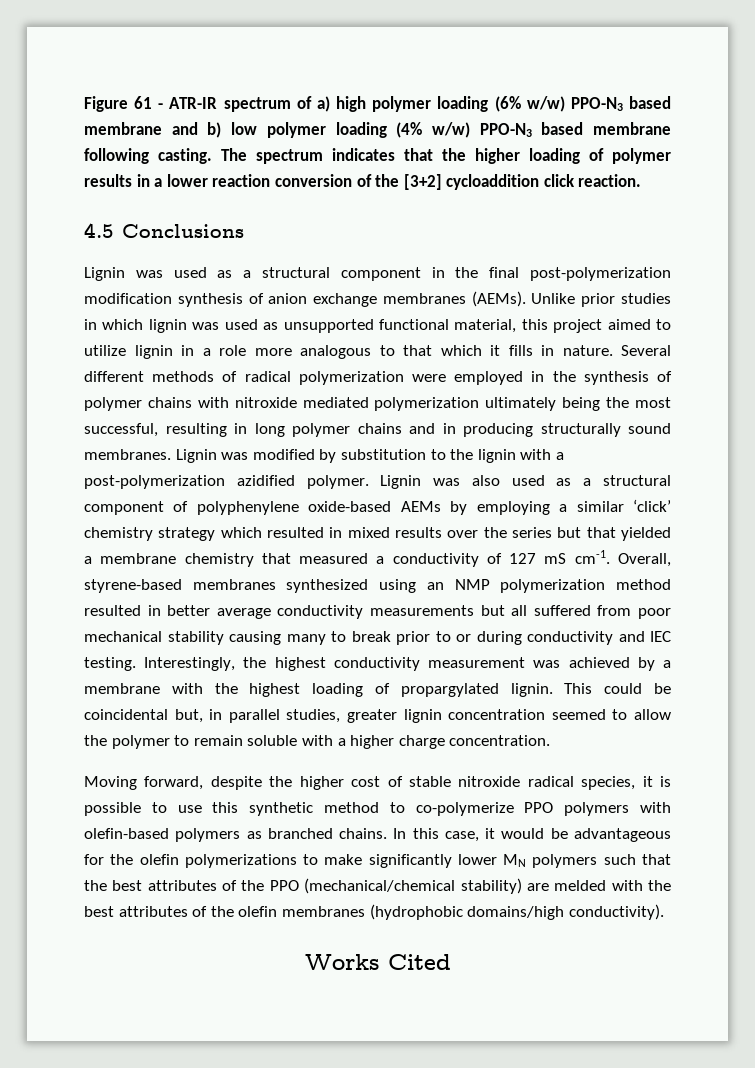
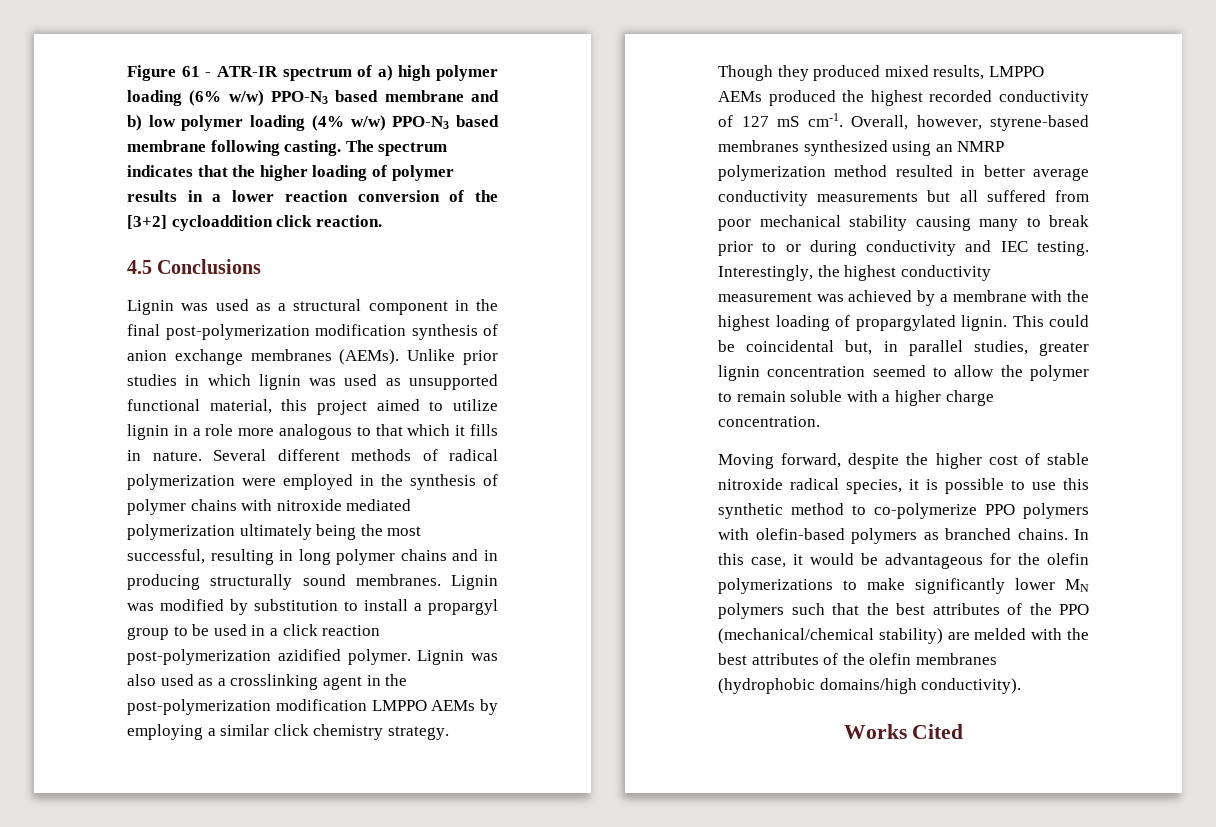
- Lignin was modified by substitution to the lignin with a post-polymerization azidified polymer.
+ Lignin was modified by substitution to install a propargyl group to be used in a click reaction post-polymerization azidified polymer.
- Lignin was also used as a structural component of polyphenylene oxide-based AEMs by employing a similar ‘click’ chemistry strategy which resulted in mixed results over the series but that yielded a membrane chemistry that measured a conductivity of 127 mS cm-1.
+ Lignin was also used as a crosslinking agent in the post-polymerization modification LMPPO AEMs by employing a similar click chemistry strategy. Though they produced mixed results, LMPPO AEMs produced the highest recorded conductivity of 127 mS cm-1.
- Overall, styrene-based membranes synthesized using an NMP polymerization method resulted in better average conductivity measurements but all suffered from poor mechanical stability causing many to break prior to or during conductivity and IEC testing.
+ Overall, however, styrene-based membranes synthesized using an NMRP polymerization method resulted in better average conductivity measurements but all suffered from poor mechanical stability causing many to break prior to or during conductivity and IEC testing.

